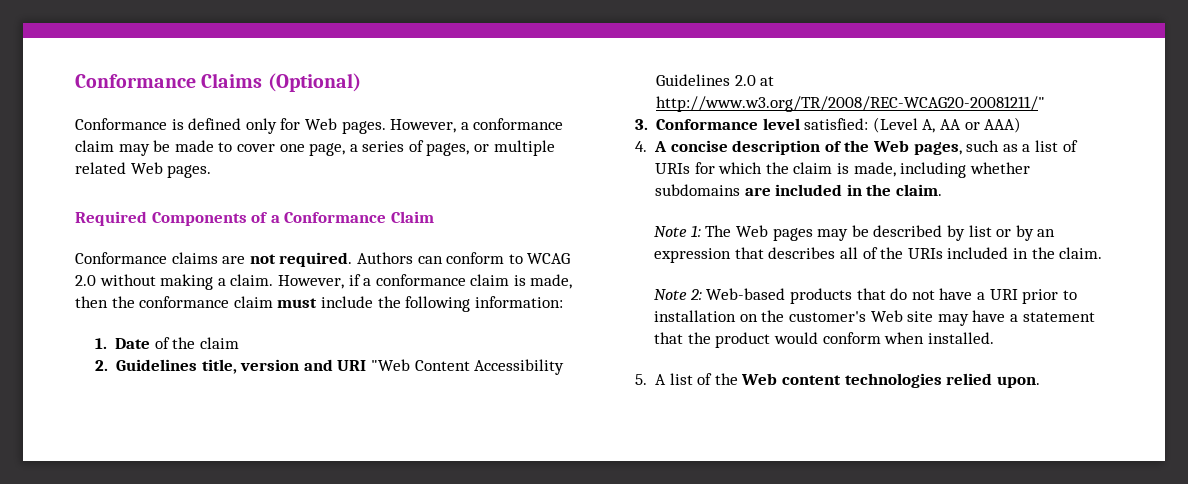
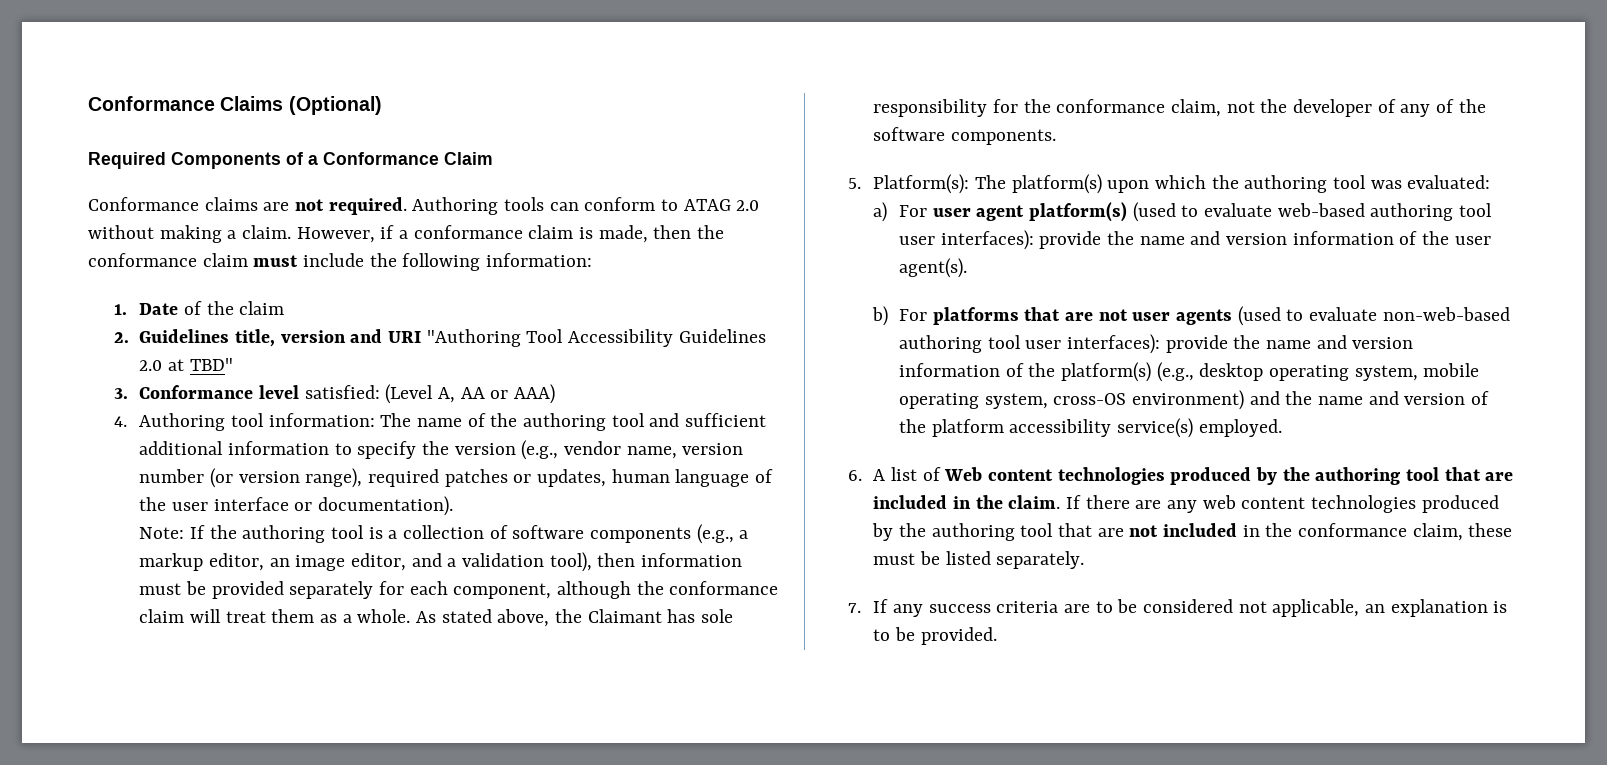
- Conformance is defined only for Web pages. However, a conformance claim may be made to cover one page, a series of pages, or multiple related Web pages.
- Authors can conform to WCAG 2.0 without making a claim.
+ Authoring tools can conform to ATAG 2.0 without making a claim.
- 2. Guidelines title, version and URI "Web Content Accessibility Guidelines 2.0 at http://www.w3.org/TR/2008/REC-WCAG20-20081211/"
+ 2. Guidelines title, version and URI "Authoring Tool Accessibility Guidelines 2.0 at TBD"
- 4. A concise description of the Web pages, such as a list of URIs for which the claim is made, including whether subdomains are included in the claim.
- Note 1: The Web pages may be described by list or by an expression that describes all of the URIs included in the claim.
- Note 2: Web-based products that do not have a URI prior to installation on the customer's Web site may have a statement that the product would conform when installed.
- 5. A list of the Web content technologies relied upon.
+ 4. Authoring tool information: The name of the authoring tool and sufficient additional information to specify the version (e.g., vendor name, version number (or version range), required patches or updates, human language of the user interface or documentation).
+ Note: If the authoring tool is a collection of software components (e.g., a markup editor, an image editor, and a validation tool), then information must be provided separately for each component, although the conformance claim will treat them as a whole. As stated above, the Claimant has sole responsibility for the conformance claim, not the developer of any of the software components.
+ 5. Platform(s): The platform(s) upon which the authoring tool was evaluated:
+ a) For user agent platform(s) (used to evaluate web-based authoring tool user interfaces): provide the name and version information of the user agent(s).
+ b) For platforms that are not user agents (used to evaluate non-web-based authoring tool user interfaces): provide the name and version information of the platform(s) (e.g., desktop operating system, mobile operating system, cross-OS environment) and the name and version of the platform accessibility service(s) employed.
+ 6. A list of Web content technologies produced by the authoring tool that are included in the claim. If there are any web content technologies produced by the authoring tool that are not included in the conformance claim, these must be listed separately.
+ 7. If any success criteria are to be considered not applicable, an explanation is to be provided.

